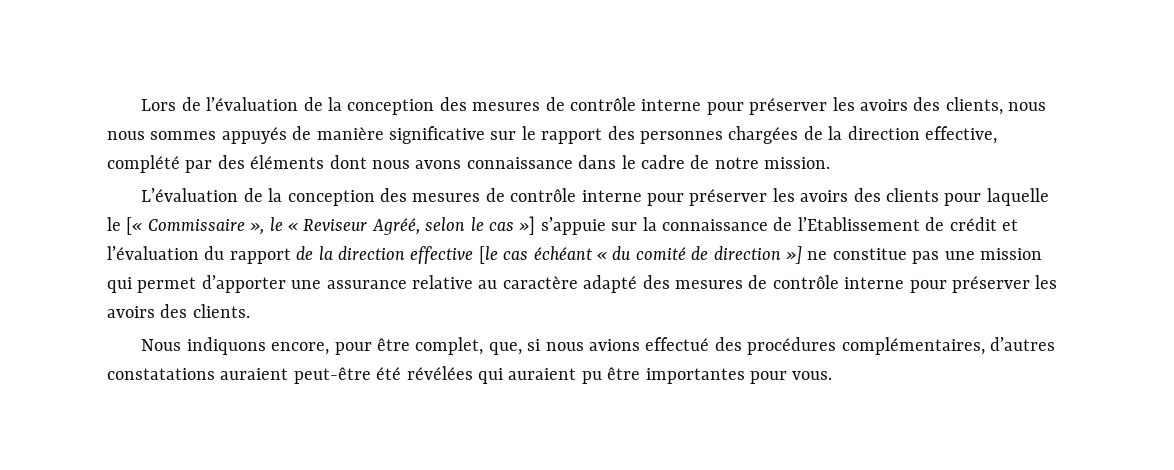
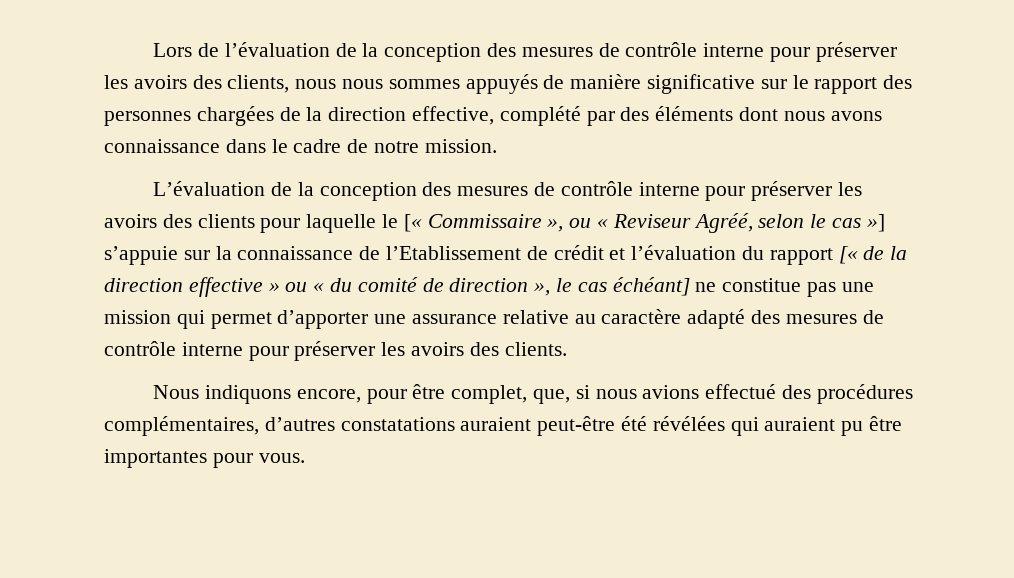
- L’évaluation de la conception des mesures de contrôle interne pour préserver les avoirs des clients pour laquelle le [« Commissaire », le « Reviseur Agréé, selon le cas »] s’appuie sur la connaissance de l’Etablissement de crédit et l’évaluation du rapport de la direction effective [le cas échéant « du comité de direction »] ne constitue pas une mission qui permet d’apporter une assurance relative au caractère adapté des mesures de contrôle interne pour préserver les avoirs des clients.
+ L’évaluation de la conception des mesures de contrôle interne pour préserver les avoirs des clients pour laquelle le [« Commissaire », ou « Reviseur Agréé, selon le cas »] s’appuie sur la connaissance de l’Etablissement de crédit et l’évaluation du rapport [« de la direction effective » ou « du comité de direction », le cas échéant] ne constitue pas une mission qui permet d’apporter une assurance relative au caractère adapté des mesures de contrôle interne pour préserver les avoirs des clients.

